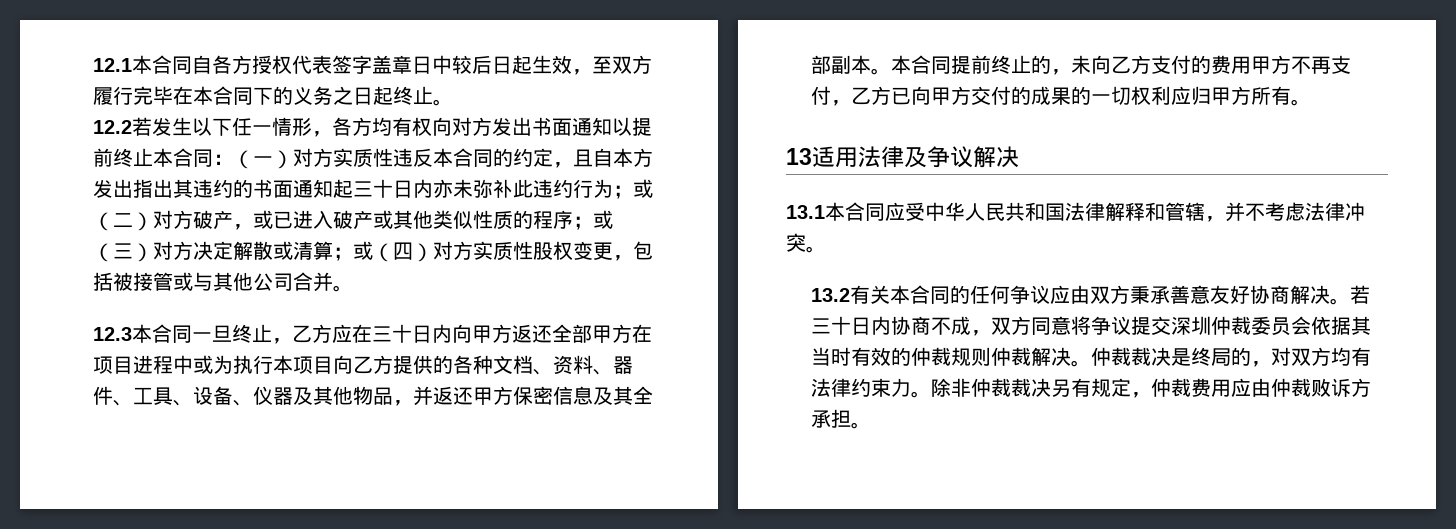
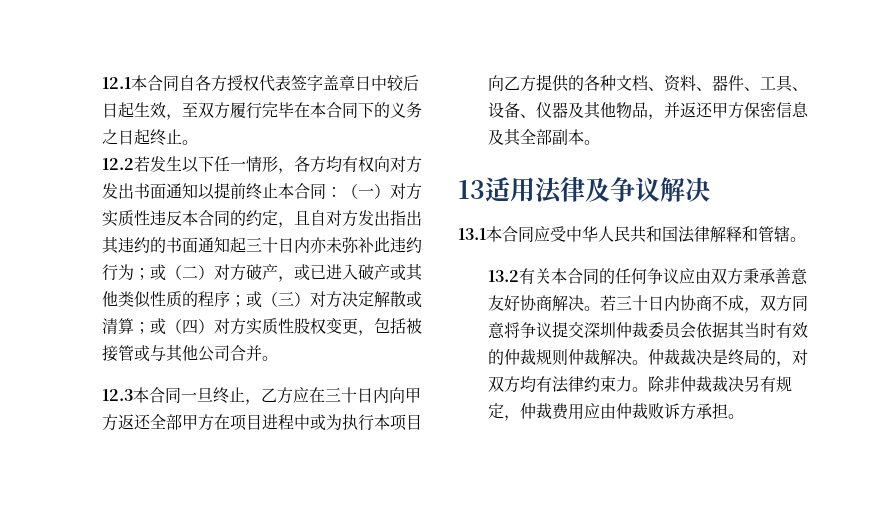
- （一）对方实质性违反本合同的约定，且自本方发出指出其违约的书面通知起三十日内亦未弥补此违约行为；
+ （一）对方实质性违反本合同的约定，且自对方发出指出其违约的书面通知起三十日内亦未弥补此违约行为；
- 本合同提前终止的，未向乙方支付的费用甲方不再支付，乙方已向甲方交付的成果的一切权利应归甲方所有。
- 13.1本合同应受中华人民共和国法律解释和管辖，并不考虑法律冲突。
+ 13.1本合同应受中华人民共和国法律解释和管辖。

